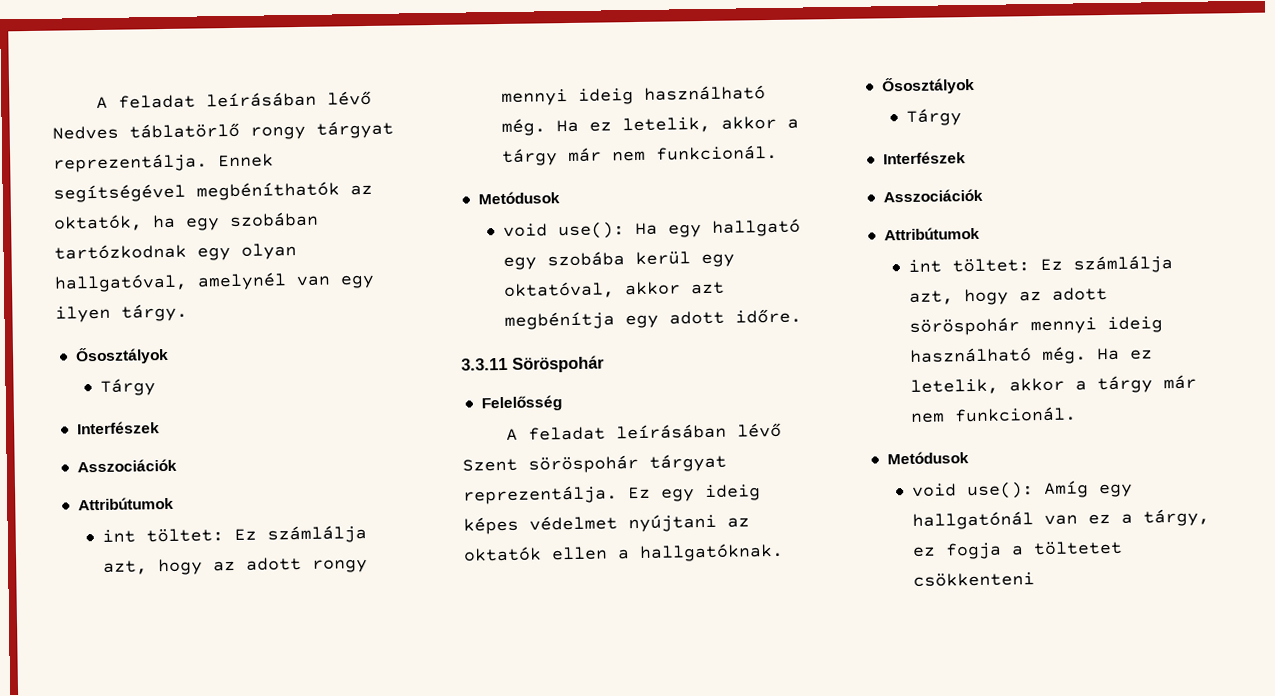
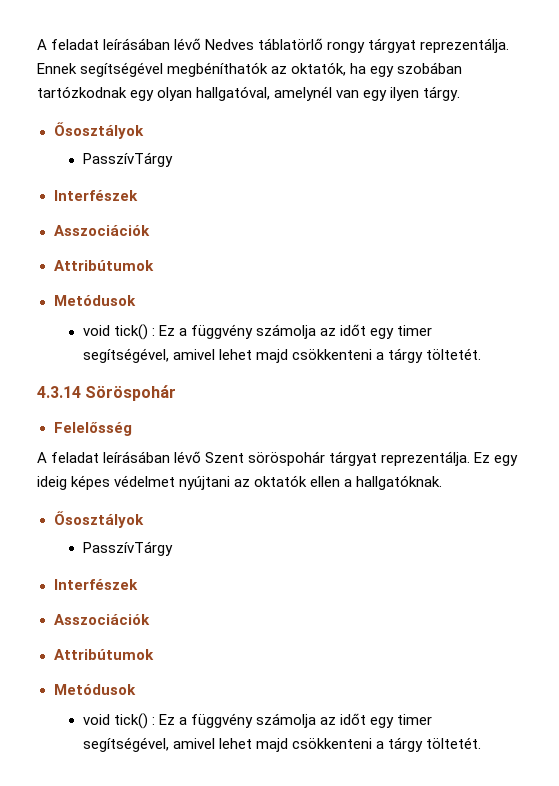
  Ennek segítségével megbéníthatók az oktatók, ha egy szobában tartózkodnak egy olyan hallgatóval, amelynél van egy ilyen tárgy.
  Ősosztályok
- Tárgy
+ PasszívTárgy
  Interfészek
  Asszociációk
  Attribútumok
- int töltet: Ez számlálja azt, hogy az adott rongy mennyi ideig használható még. Ha ez letelik, akkor a tárgy már nem funkcionál.
  Metódusok
- void use(): Ha egy hallgató egy szobába kerül egy oktatóval, akkor azt megbénítja egy adott időre.
- 3.3.11 Söröspohár
+ void tick() : Ez a függvény számolja az időt egy timer segítségével, amivel lehet majd csökkenteni a tárgy töltetét.
+ 4.3.14 Söröspohár
  Ez egy ideig képes védelmet nyújtani az oktatók ellen a hallgatóknak.
  Ősosztályok
- Tárgy
+ PasszívTárgy
  Interfészek
  Asszociációk
  Attribútumok
- int töltet: Ez számlálja azt, hogy az adott söröspohár mennyi ideig használható még. Ha ez letelik, akkor a tárgy már nem funkcionál.
  Metódusok
- void use(): Amíg egy hallgatónál van ez a tárgy, ez fogja a töltetet csökkenteni
+ void tick() : Ez a függvény számolja az időt egy timer segítségével, amivel lehet majd csökkenteni a tárgy töltetét.

